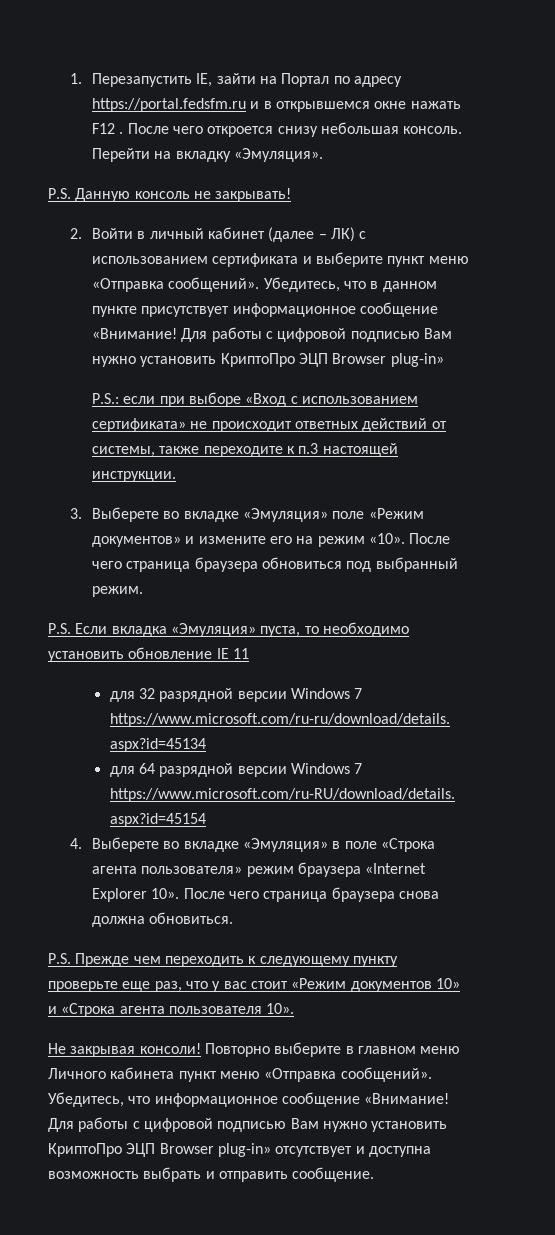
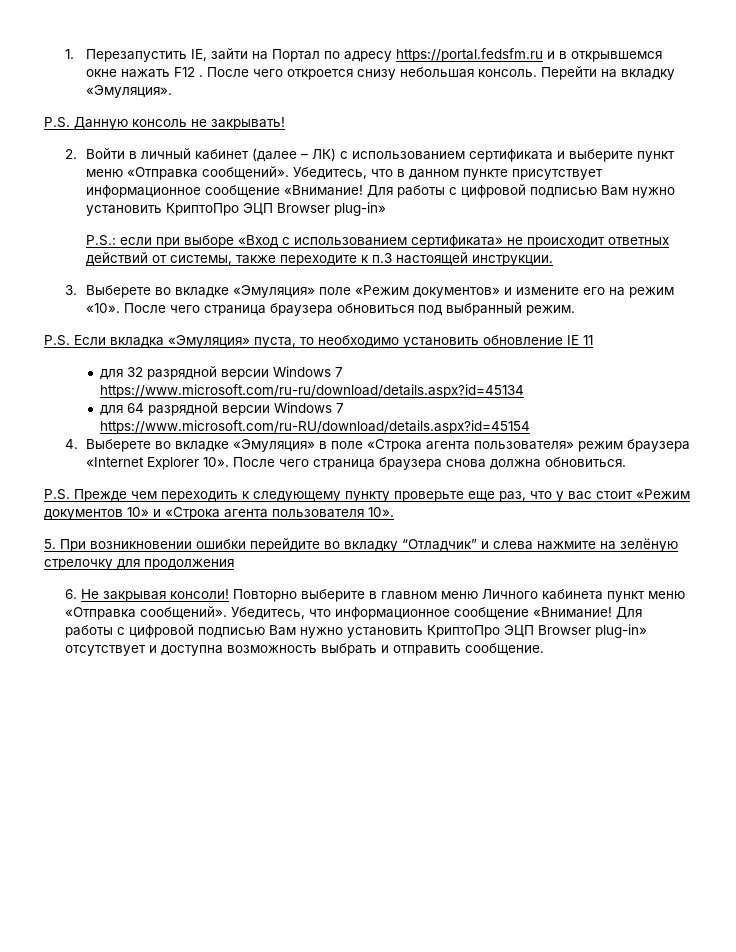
- Не закрывая консоли!
+ 5. При возникновении ошибки перейдите во вкладку “Отладчик” и слева нажмите на зелёную стрелочку для продолжения
+ 6. Не закрывая консоли!

